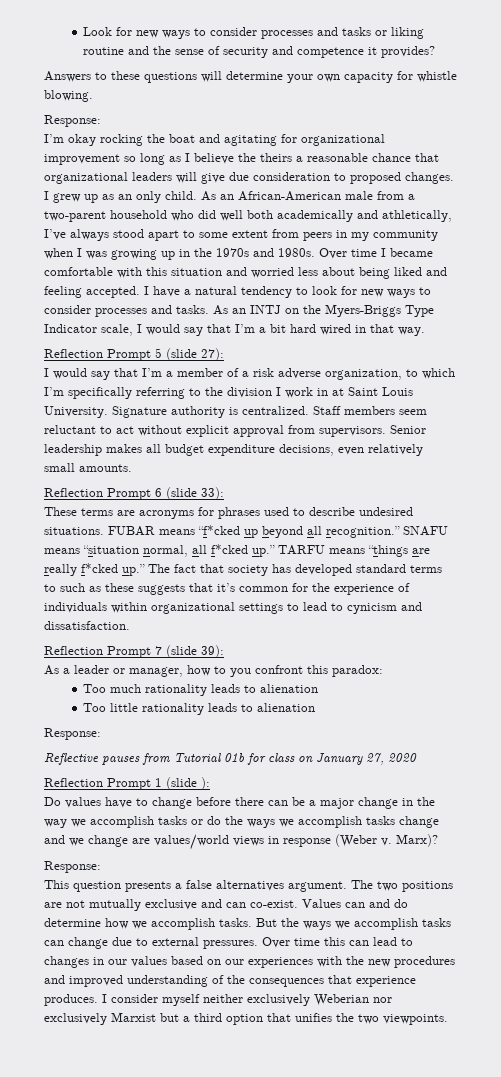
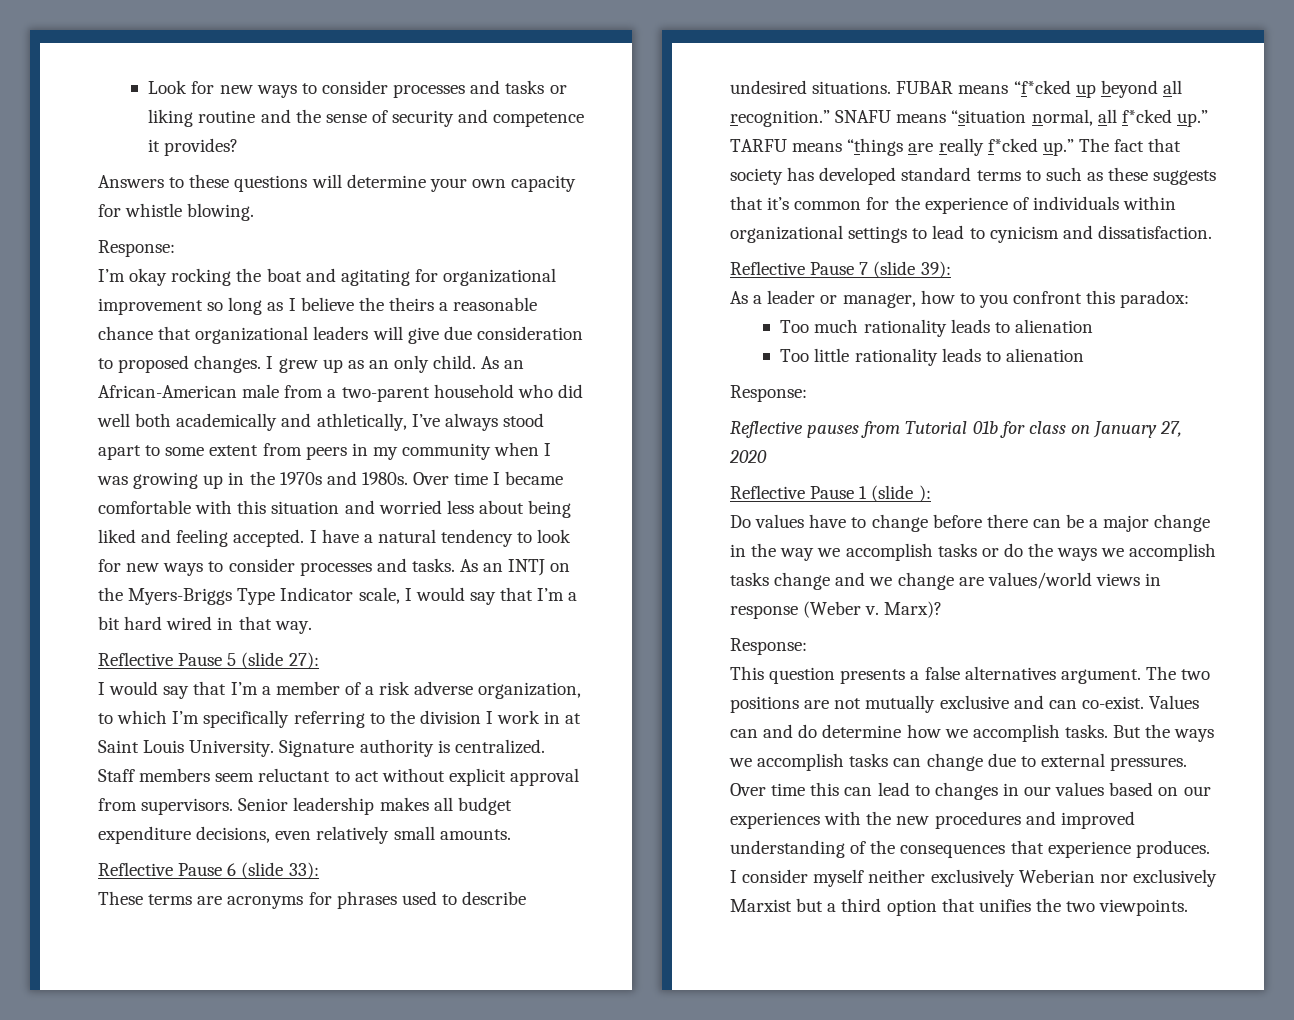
- Reflection Prompt 5 (slide 27):
+ Reflective Pause 5 (slide 27):
- Reflection Prompt 6 (slide 33):
+ Reflective Pause 6 (slide 33):
- Reflection Prompt 7 (slide 39):
+ Reflective Pause 7 (slide 39):
- Reflection Prompt 1 (slide ):
+ Reflective Pause 1 (slide ):

